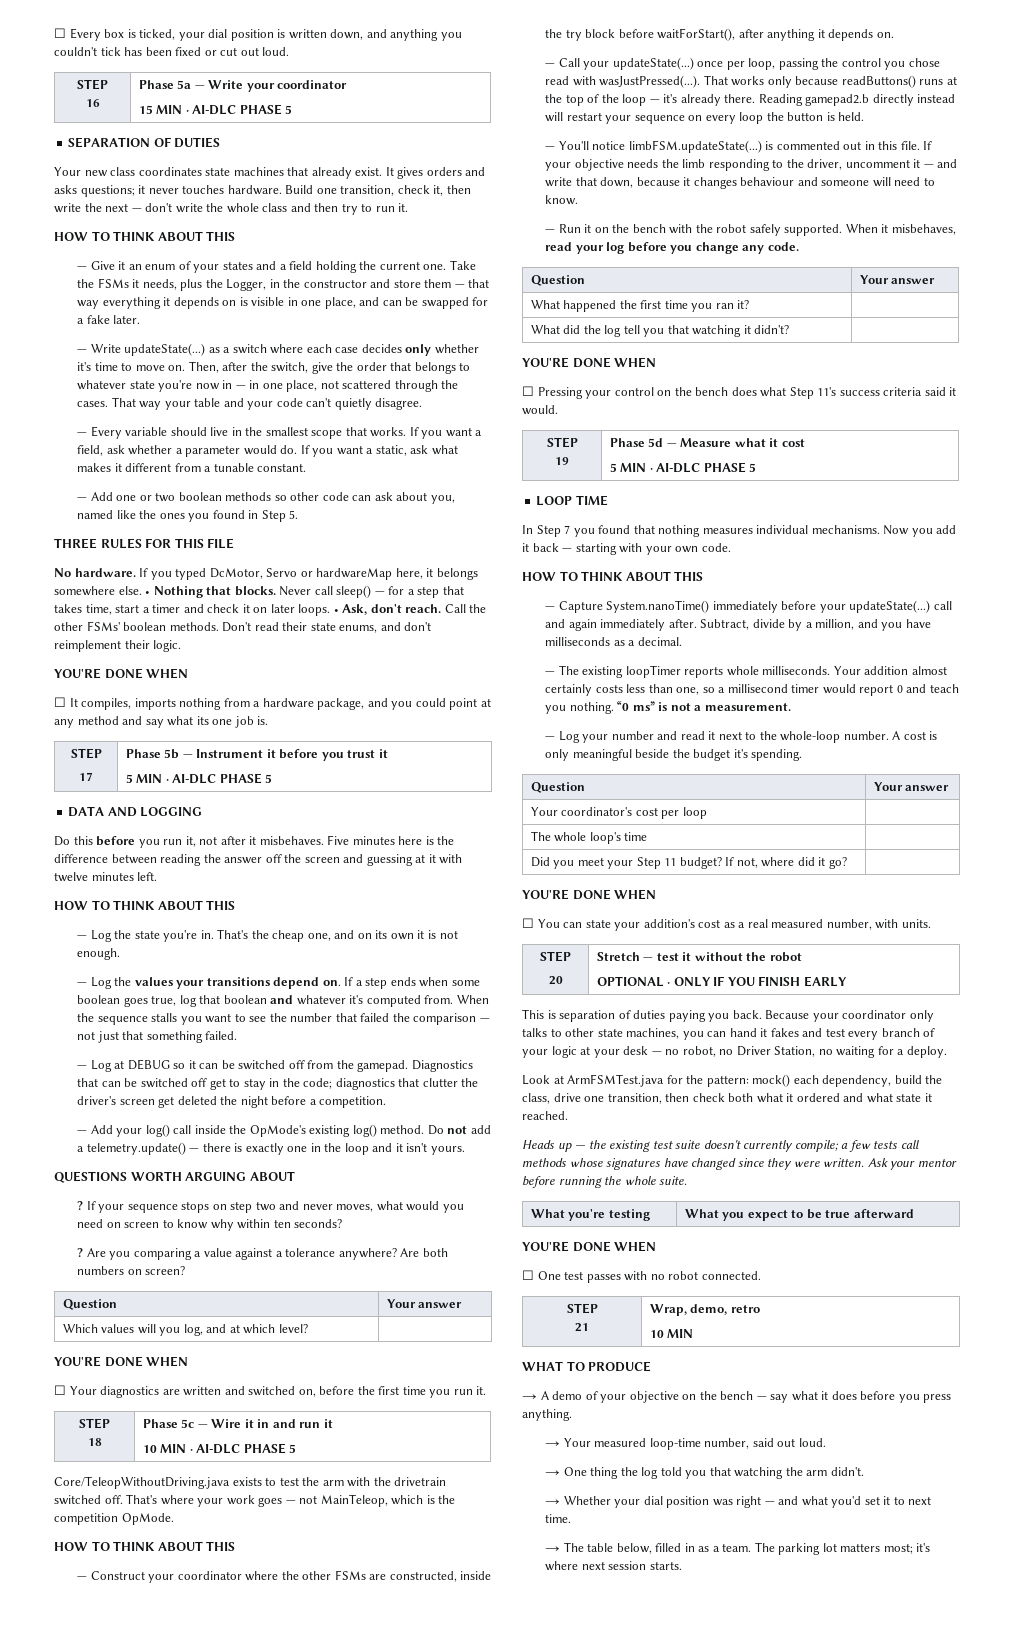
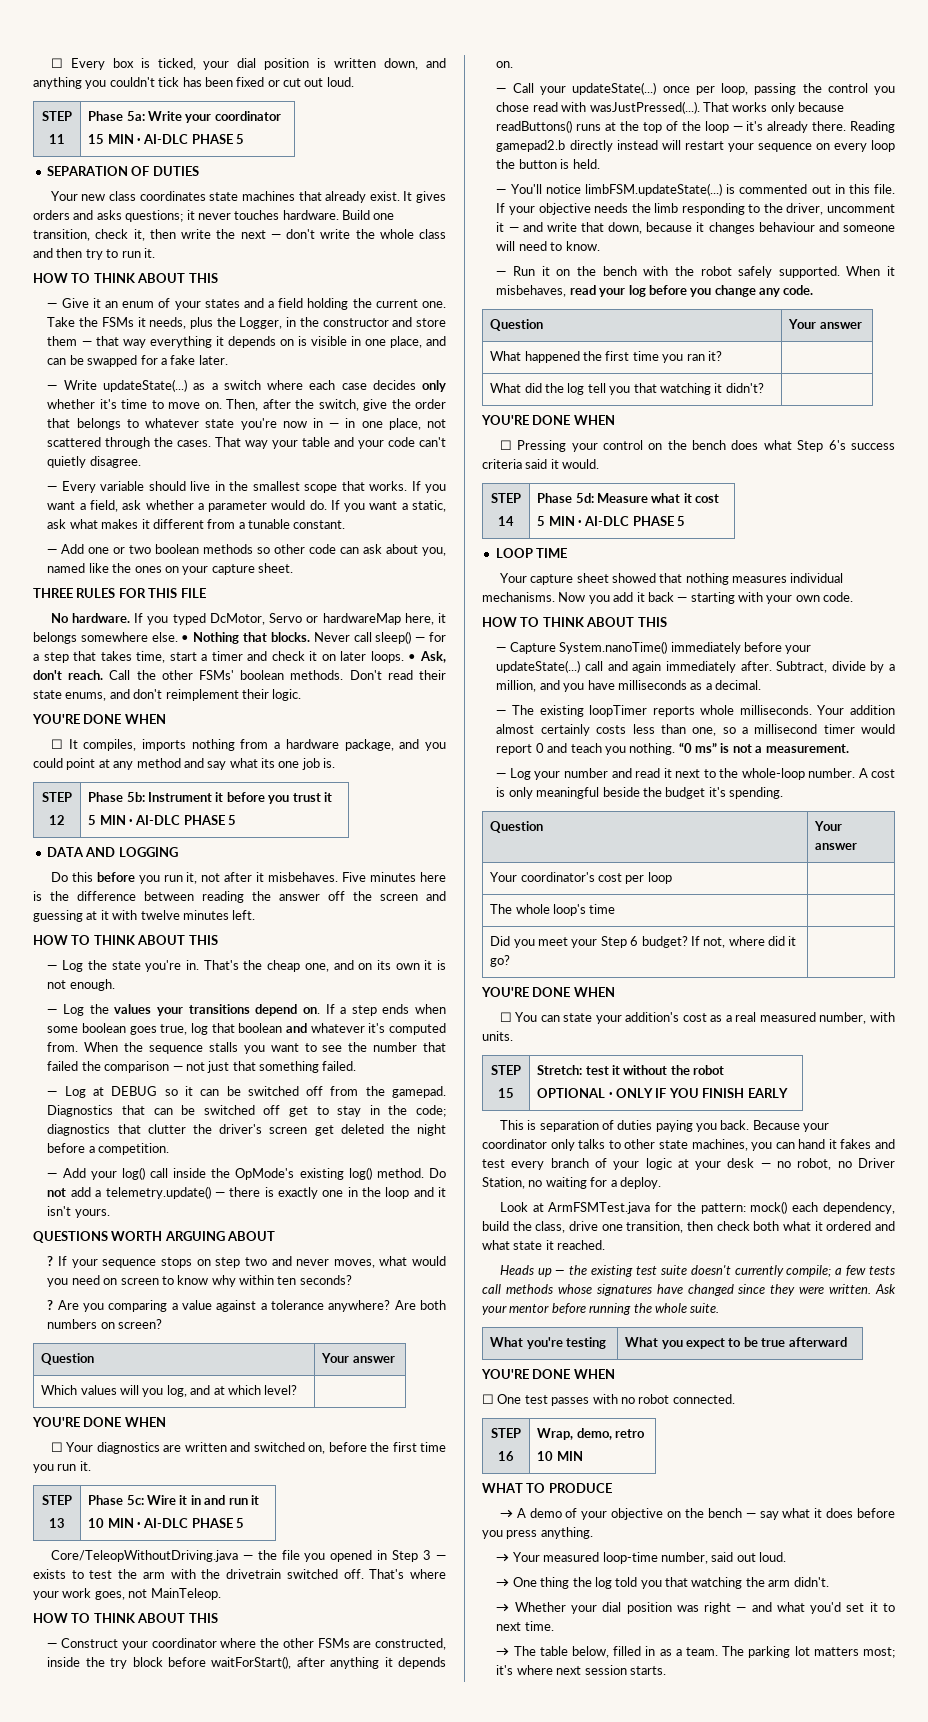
  ☐ Every box is ticked, your dial position is written down, and anything you couldn't tick has been fixed or cut out loud.
  STEP
- 16 | Phase 5a — Write your coordinator
+ 11 | Phase 5a: Write your coordinator
- — Add one or two boolean methods so other code can ask about you, named like the ones you found in Step 5.
+ — Add one or two boolean methods so other code can ask about you, named like the ones on your capture sheet.
  ☐ It compiles, imports nothing from a hardware package, and you could point at any method and say what its one job is.
  STEP
- 17 | Phase 5b — Instrument it before you trust it
+ 12 | Phase 5b: Instrument it before you trust it
  ☐ Your diagnostics are written and switched on, before the first time you run it.
  STEP
- 18 | Phase 5c — Wire it in and run it
+ 13 | Phase 5c: Wire it in and run it
- Core/TeleopWithoutDriving.java exists to test the arm with the drivetrain switched off.
+ Core/TeleopWithoutDriving.java — the file you opened in Step 3 — exists to test the arm with the drivetrain switched off.
- That's where your work goes — not MainTeleop, which is the competition OpMode.
+ That's where your work goes, not MainTeleop.
- ☐ Pressing your control on the bench does what Step 11's success criteria said it would.
+ ☐ Pressing your control on the bench does what Step 6's success criteria said it would.
  STEP
- 19 | Phase 5d — Measure what it cost
+ 14 | Phase 5d: Measure what it cost
- In Step 7 you found that nothing measures individual mechanisms.
+ Your capture sheet showed that nothing measures individual mechanisms.
- Did you meet your Step 11 budget? If not, where did it go? |
+ Did you meet your Step 6 budget? If not, where did it go? |
  ☐ You can state your addition's cost as a real measured number, with units.
  STEP
- 20 | Stretch — test it without the robot
+ 15 | Stretch: test it without the robot
  ☐ One test passes with no robot connected.
  STEP
- 21 | Wrap, demo, retro
+ 16 | Wrap, demo, retro

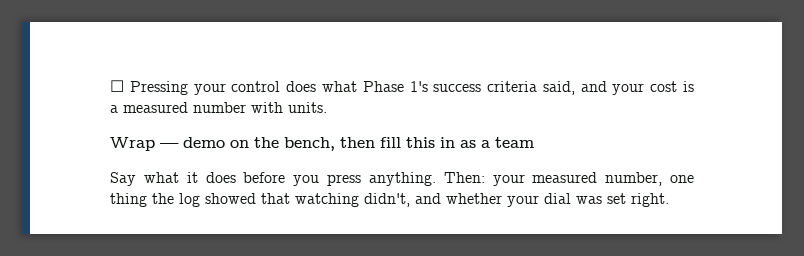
- ☐ Every box is ticked, your dial position is written down, and anything you couldn't tick has been fixed or cut out loud.
- STEP
- 11 | Phase 5a: Write your coordinator
- 15 MIN · AI-DLC PHASE 5
- SEPARATION OF DUTIES
- Your new class coordinates state machines that already exist. It gives orders and asks questions; it never touches hardware. Build one transition, check it, then write the next — don't write the whole class and then try to run it.
- HOW TO THINK ABOUT THIS
- — Give it an enum of your states and a field holding the current one. Take the FSMs it needs, plus the Logger, in the constructor and store them — that way everything it depends on is visible in one place, and can be swapped for a fake later.
- — Write updateState(...) as a switch where each case decides only whether it's time to move on. Then, after the switch, give the order that belongs to whatever state you're now in — in one place, not scattered through the cases. That way your table and your code can't quietly disagree.
- — Every variable should live in the smallest scope that works. If you want a field, ask whether a parameter would do. If you want a static, ask what makes it different from a tunable constant.
- — Add one or two boolean methods so other code can ask about you, named like the ones on your capture sheet.
- THREE RULES FOR THIS FILE
- No hardware. If you typed DcMotor, Servo or hardwareMap here, it belongs somewhere else. • Nothing that blocks. Never call sleep() — for a step that takes time, start a timer and check it on later loops. • Ask, don't reach. Call the other FSMs' boolean methods. Don't read their state enums, and don't reimplement their logic.
- YOU'RE DONE WHEN
- ☐ It compiles, imports nothing from a hardware package, and you could point at any method and say what its one job is.
- STEP
- 12 | Phase 5b: Instrument it before you trust it
- 5 MIN · AI-DLC PHASE 5
- DATA AND LOGGING
- Do this before you run it, not after it misbehaves. Five minutes here is the difference between reading the answer off the screen and guessing at it with twelve minutes left.
- HOW TO THINK ABOUT THIS
- — Log the state you're in. That's the cheap one, and on its own it is not enough.
- — Log the values your transitions depend on. If a step ends when some boolean goes true, log that boolean and whatever it's computed from. When the sequence stalls you want to see the number that failed the comparison — not just that something failed.
- — Log at DEBUG so it can be switched off from the gamepad. Diagnostics that can be switched off get to stay in the code; diagnostics that clutter the driver's screen get deleted the night before a competition.
- — Add your log() call inside the OpMode's existing log() method. Do not add a telemetry.update() — there is exactly one in the loop and it isn't yours.
- QUESTIONS WORTH ARGUING ABOUT
- ? If your sequence stops on step two and never moves, what would you need on screen to know why within ten seconds?
- ? Are you comparing a value against a tolerance anywhere? Are both numbers on screen?
- Question | Your answer
- Which values will you log, and at which level? |
- YOU'RE DONE WHEN
- ☐ Your diagnostics are written and switched on, before the first time you run it.
- STEP
- 13 | Phase 5c: Wire it in and run it
- 10 MIN · AI-DLC PHASE 5
- Core/TeleopWithoutDriving.java — the file you opened in Step 3 — exists to test the arm with the drivetrain switched off. That's where your work goes, not MainTeleop.
- HOW TO THINK ABOUT THIS
- — Construct your coordinator where the other FSMs are constructed, inside the try block before waitForStart(), after anything it depends on.
- — Call your updateState(...) once per loop, passing the control you chose read with wasJustPressed(...). That works only because readButtons() runs at the top of the loop — it's already there. Reading gamepad2.b directly instead will restart your sequence on every loop the button is held.
- — You'll notice limbFSM.updateState(...) is commented out in this file. If your objective needs the limb responding to the driver, uncomment it — and write that down, because it changes behaviour and someone will need to know.
- — Run it on the bench with the robot safely supported. When it misbehaves, read your log before you change any code.
- Question | Your answer
- What happened the first time you ran it? |
- What did the log tell you that watching it didn't? |
- YOU'RE DONE WHEN
- ☐ Pressing your control on the bench does what Step 6's success criteria said it would.
- STEP
- 14 | Phase 5d: Measure what it cost
- 5 MIN · AI-DLC PHASE 5
- LOOP TIME
- Your capture sheet showed that nothing measures individual mechanisms. Now you add it back — starting with your own code.
- HOW TO THINK ABOUT THIS
- — Capture System.nanoTime() immediately before your updateState(...) call and again immediately after. Subtract, divide by a million, and you have milliseconds as a decimal.
- — The existing loopTimer reports whole milliseconds. Your addition almost certainly costs less than one, so a millisecond timer would report 0 and teach you nothing. “0 ms” is not a measurement.
- — Log your number and read it next to the whole-loop number. A cost is only meaningful beside the budget it's spending.
- Question | Your answer
- Your coordinator's cost per loop |
- The whole loop's time |
- Did you meet your Step 6 budget? If not, where did it go? |
- YOU'RE DONE WHEN
- ☐ You can state your addition's cost as a real measured number, with units.
- STEP
- 15 | Stretch: test it without the robot
- OPTIONAL · ONLY IF YOU FINISH EARLY
- This is separation of duties paying you back. Because your coordinator only talks to other state machines, you can hand it fakes and test every branch of your logic at your desk — no robot, no Driver Station, no waiting for a deploy.
- Look at ArmFSMTest.java for the pattern: mock() each dependency, build the class, drive one transition, then check both what it ordered and what state it reached.
- Heads up — the existing test suite doesn't currently compile; a few tests call methods whose signatures have changed since they were written. Ask your mentor before running the whole suite.
- What you're testing | What you expect to be true afterward
- YOU'RE DONE WHEN
- ☐ One test passes with no robot connected.
- STEP
- 16 | Wrap, demo, retro
- 10 MIN
- WHAT TO PRODUCE
- → A demo of your objective on the bench — say what it does before you press anything.
- → Your measured loop-time number, said out loud.
- → One thing the log told you that watching the arm didn't.
- → Whether your dial position was right — and what you'd set it to next time.
- → The table below, filled in as a team. The parking lot matters most; it's where next session starts.
+ ☐ Pressing your control does what Phase 1's success criteria said, and your cost is a measured number with units.
+ Wrap — demo on the bench, then fill this in as a team
+ Say what it does before you press anything. Then: your measured number, one thing the log showed that watching didn't, and whether your dial was set right.

